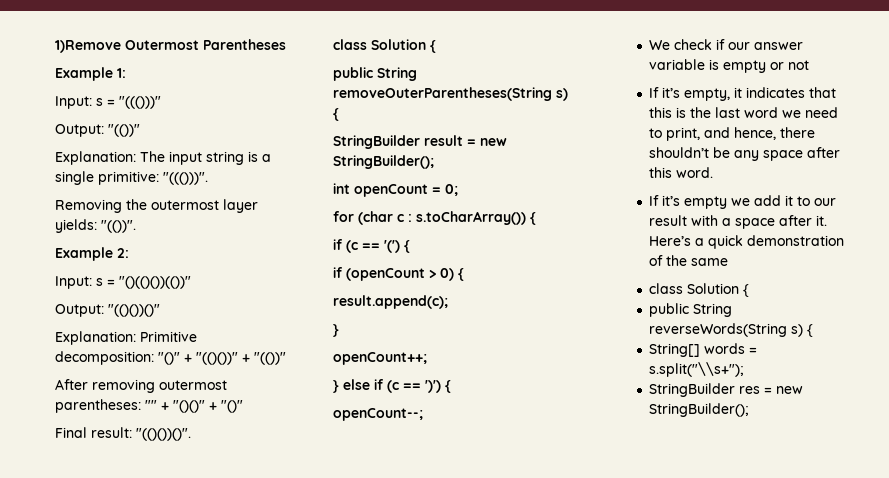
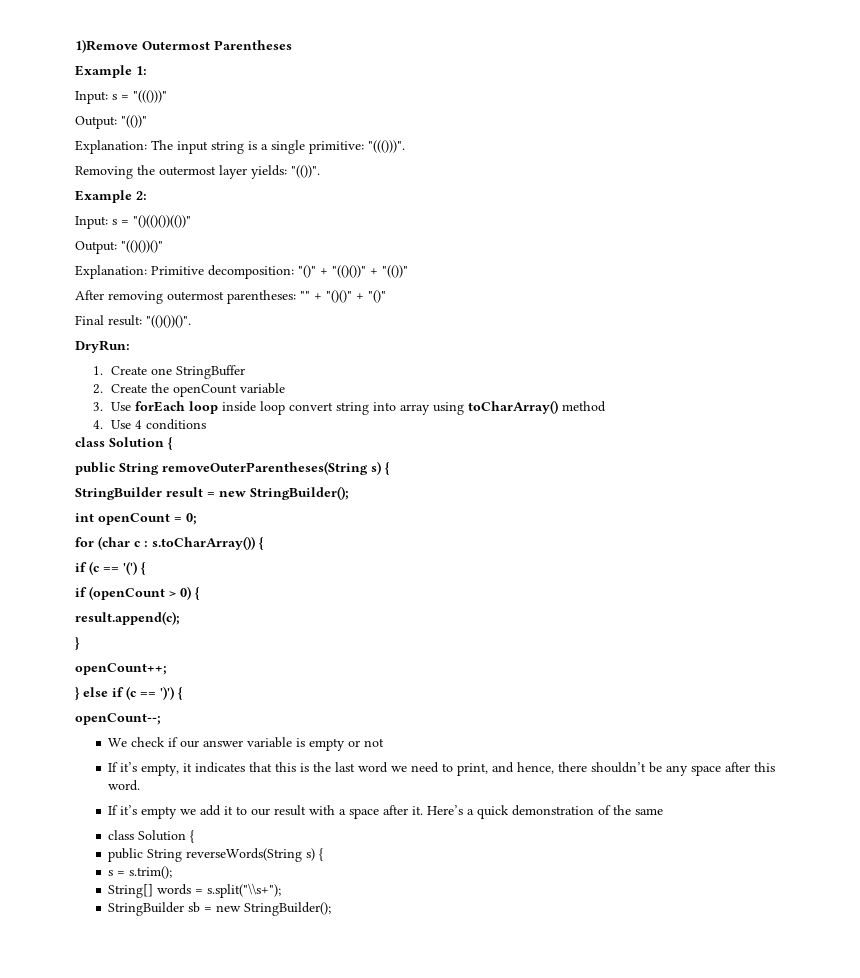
+ DryRun:
+ 1. Create one StringBuffer
+ 2. Create the openCount variable
+ 3. Use forEach loop inside loop convert string into array using toCharArray() method
+ 4. Use 4 conditions
+ s = s.trim();
- StringBuilder res = new StringBuilder();
+ StringBuilder sb = new StringBuilder();

